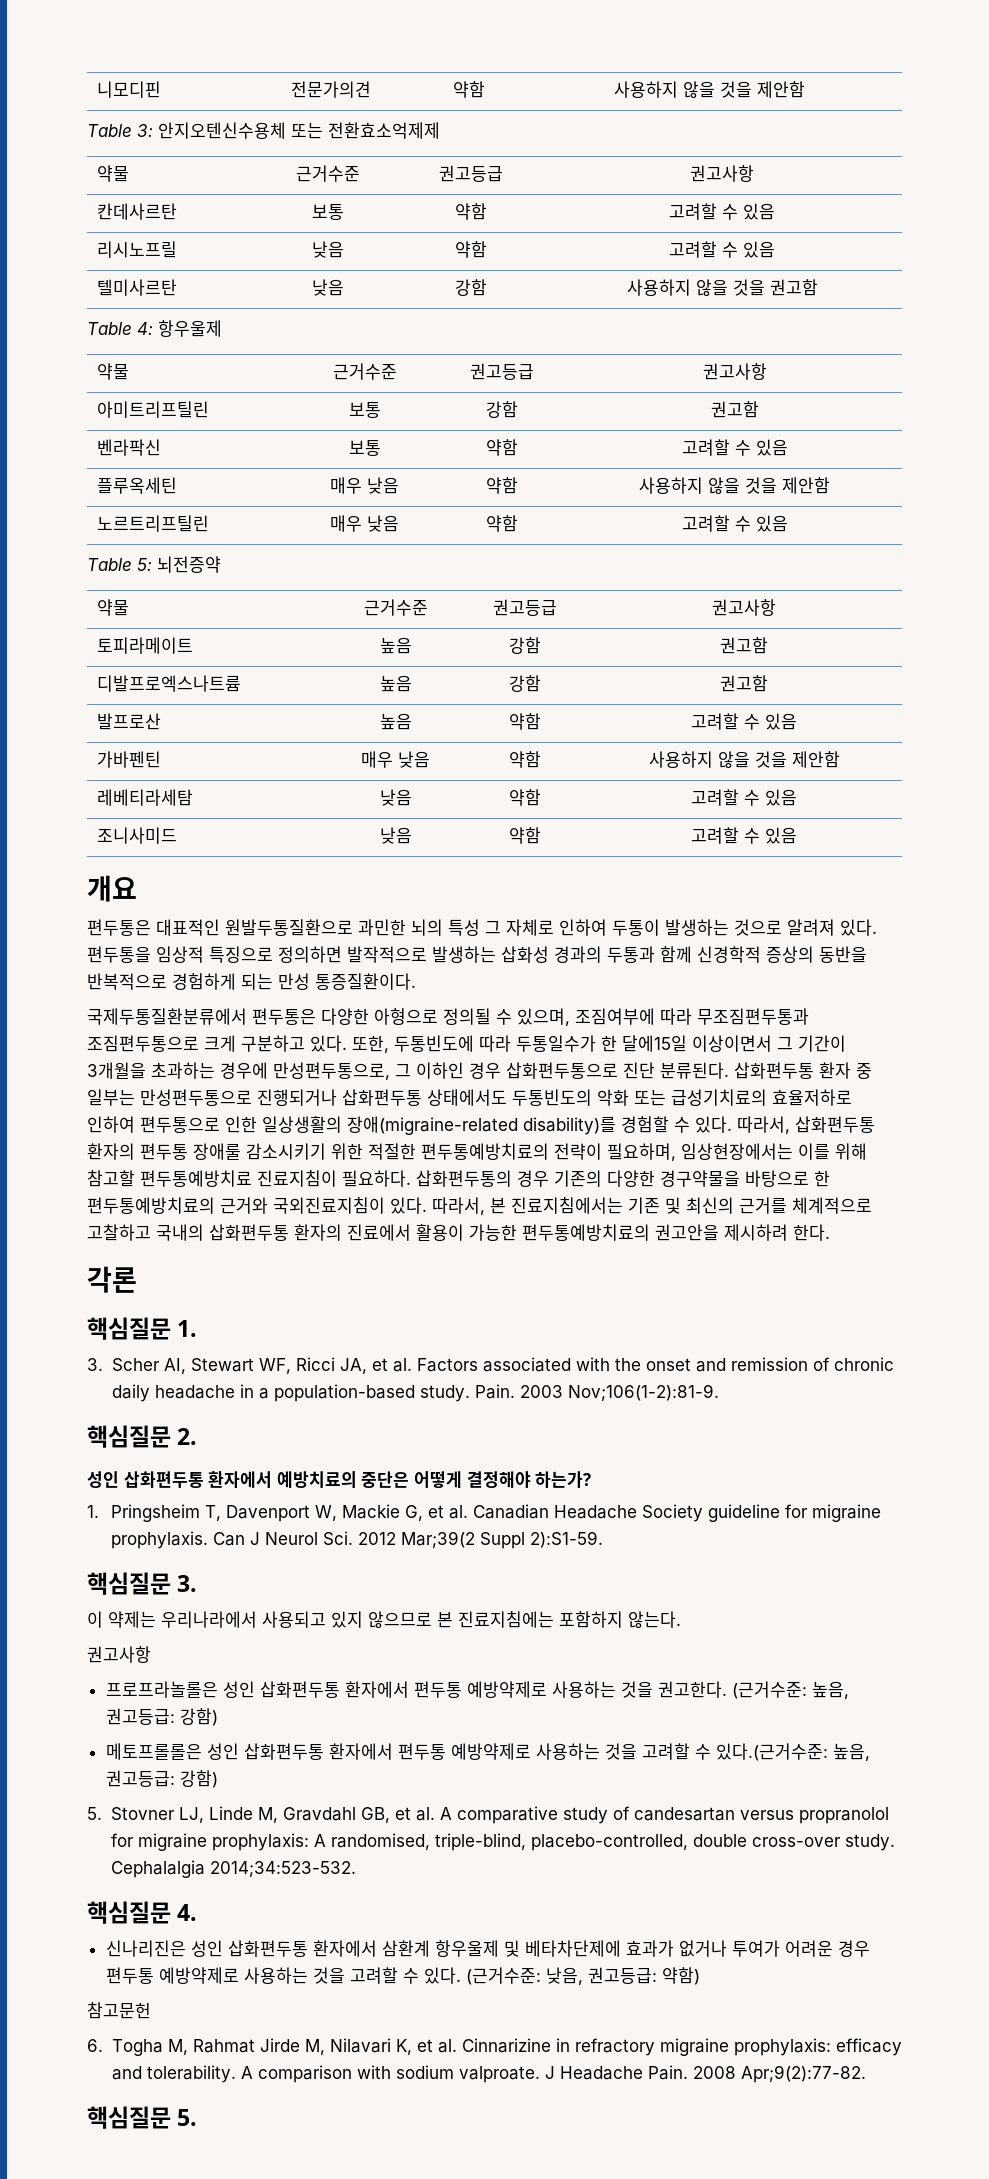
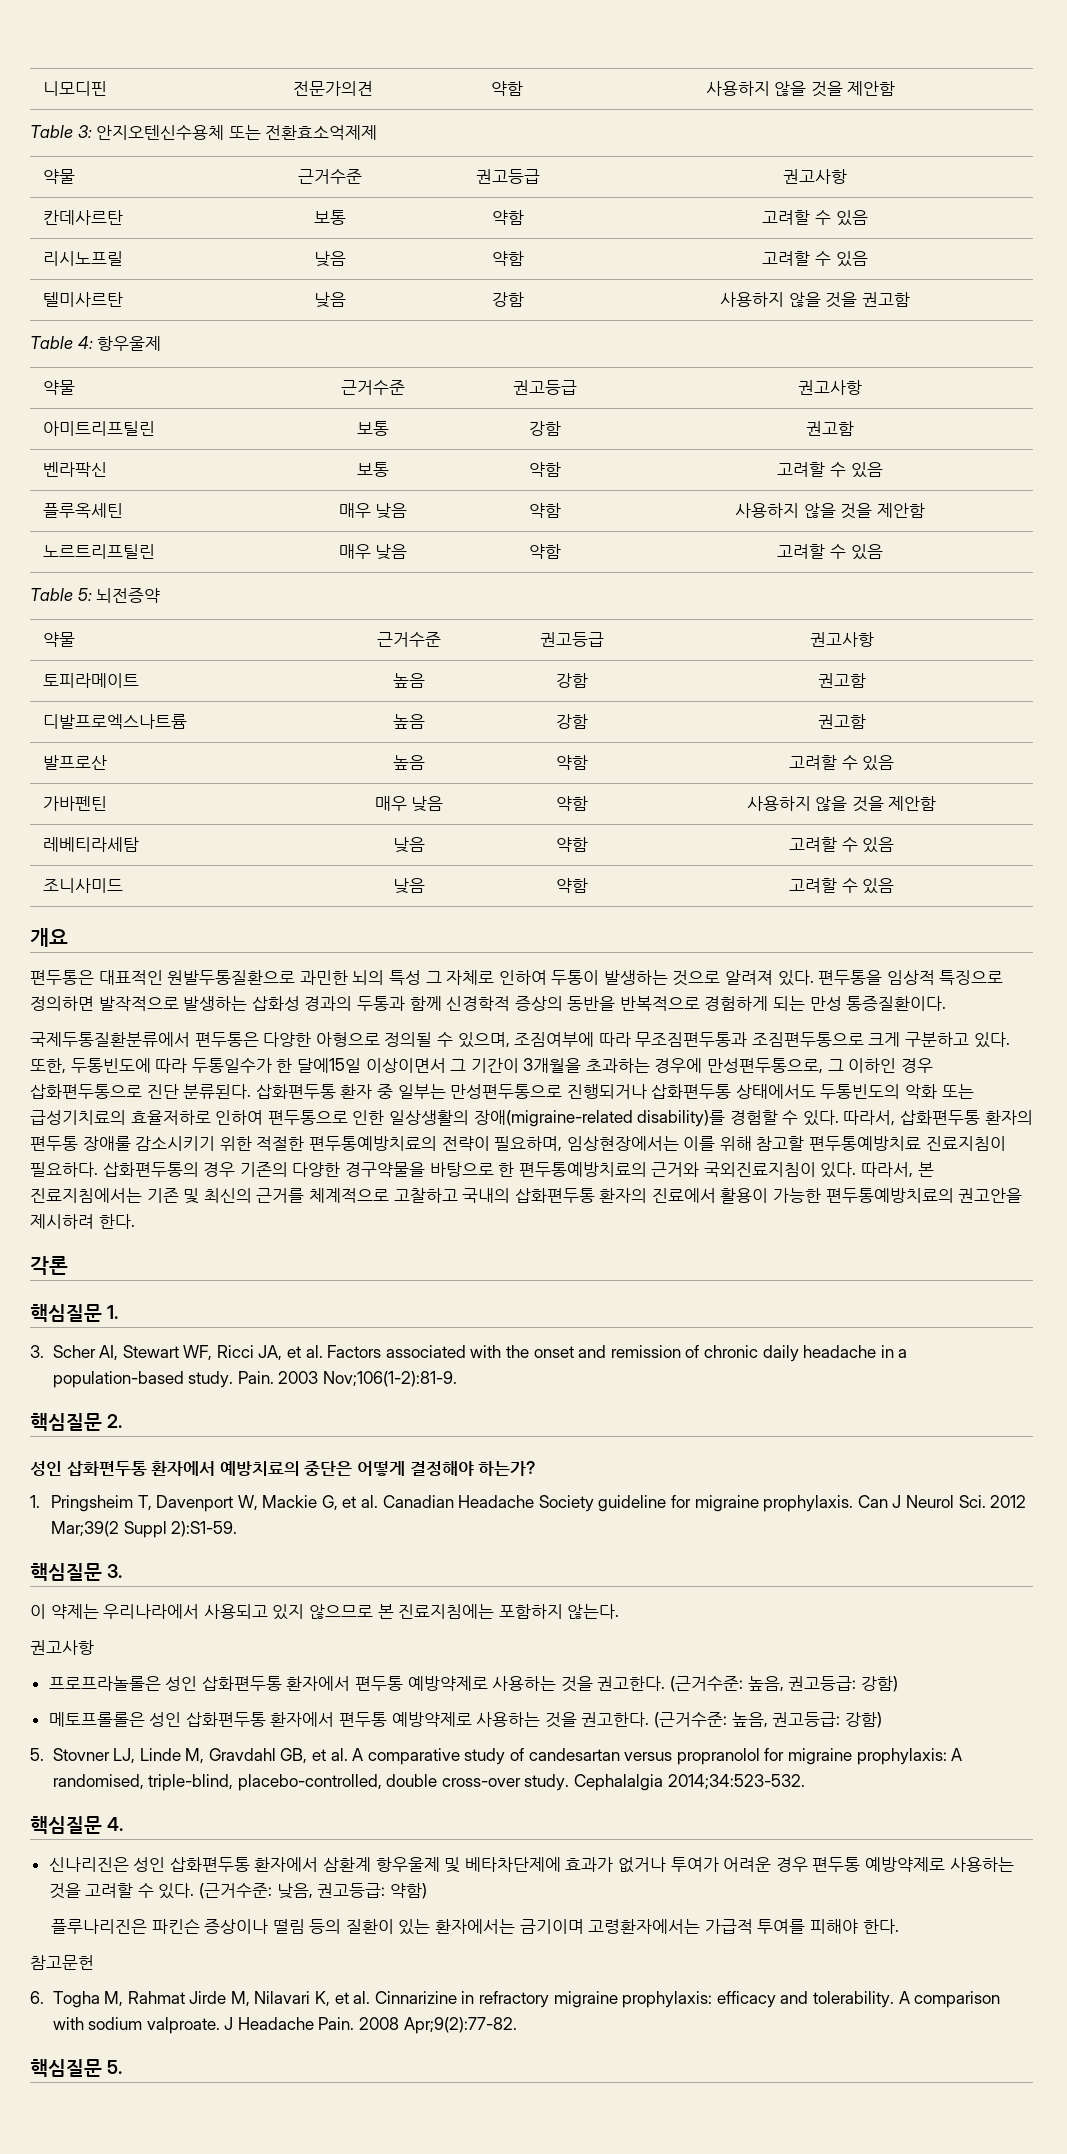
- 메토프롤롤은 성인 삽화편두통 환자에서 편두통 예방약제로 사용하는 것을 고려할 수 있다.(근거수준: 높음, 권고등급: 강함)
+ 메토프롤롤은 성인 삽화편두통 환자에서 편두통 예방약제로 사용하는 것을 권고한다. (근거수준: 높음, 권고등급: 강함)
+ 플루나리진은 파킨슨 증상이나 떨림 등의 질환이 있는 환자에서는 금기이며 고령환자에서는 가급적 투여를 피해야 한다.

